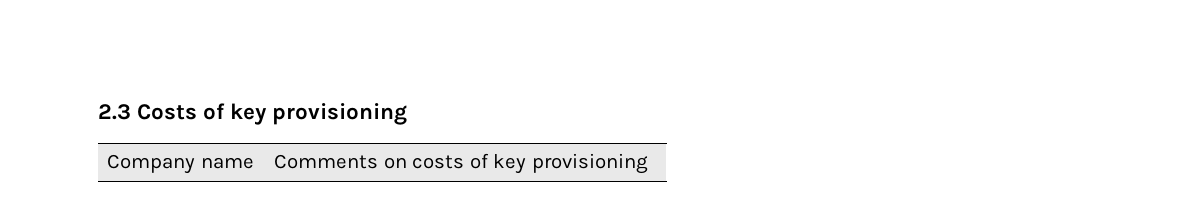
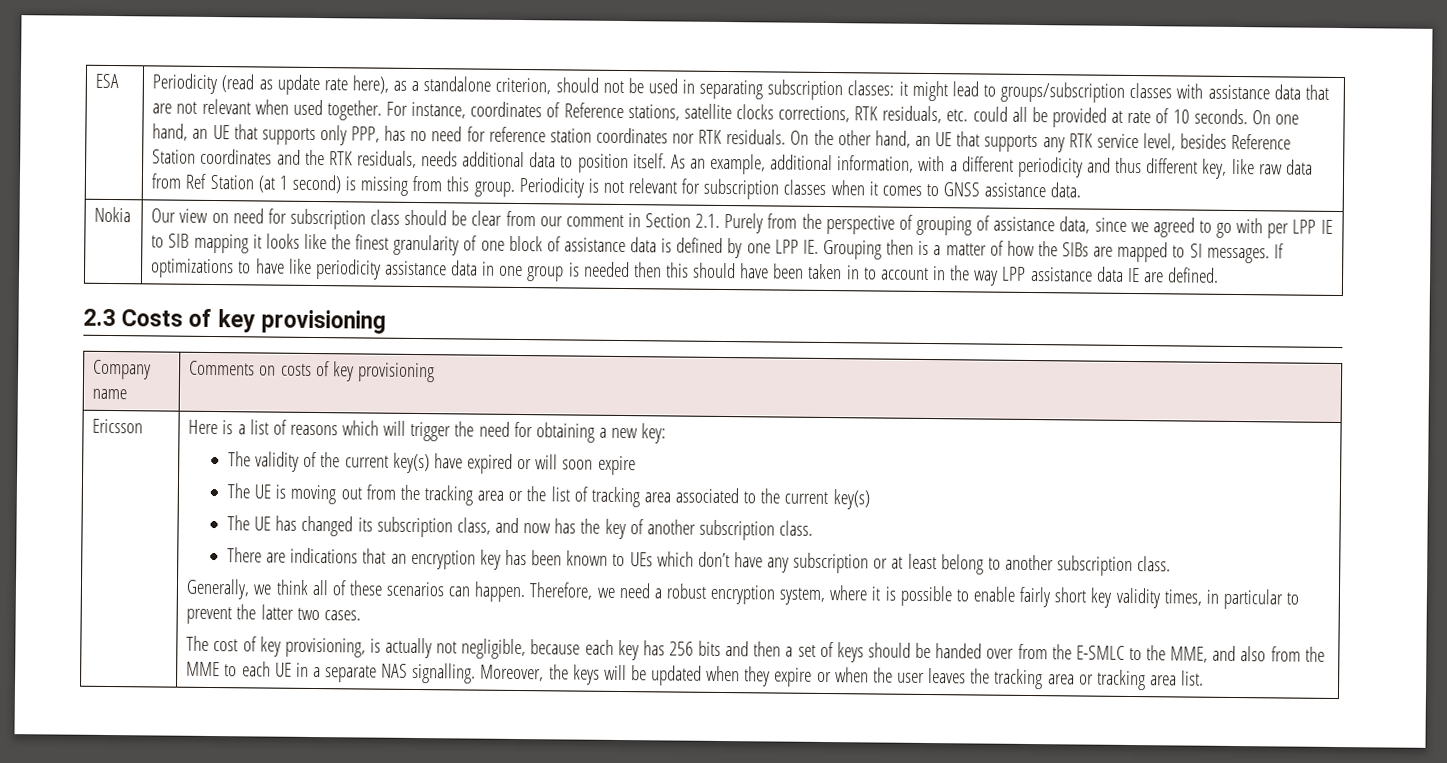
+ ESA | Periodicity (read as update rate here), as a standalone criterion, should not be used in separating subscription classes: it might lead to groups/subscription classes with assistance data that are not relevant when used together. For instance, coordinates of Reference stations, satellite clocks corrections, RTK residuals, etc. could all be provided at rate of 10 seconds. On one hand, an UE that supports only PPP, has no need for reference station coordinates nor RTK residuals. On the other hand, an UE that supports any RTK service level, besides Reference Station coordinates and the RTK residuals, needs additional data to position itself. As an example, additional information, with a different periodicity and thus different key, like raw data from Ref Station (at 1 second) is missing from this group. Periodicity is not relevant for subscription classes when it comes to GNSS assistance data.
+ Nokia | Our view on need for subscription class should be clear from our comment in Section 2.1. Purely from the perspective of grouping of assistance data, since we agreed to go with per LPP IE to SIB mapping it looks like the finest granularity of one block of assistance data is defined by one LPP IE. Grouping then is a matter of how the SIBs are mapped to SI messages. If optimizations to have like periodicity assistance data in one group is needed then this should have been taken in to account in the way LPP assistance data IE are defined.
+ Ericsson | Here is a list of reasons which will trigger the need for obtaining a new key:
+ The validity of the current key(s) have expired or will soon expire
+ The UE is moving out from the tracking area or the list of tracking area associated to the current key(s)
+ The UE has changed its subscription class, and now has the key of another subscription class.
+ There are indications that an encryption key has been known to UEs which don’t have any subscription or at least belong to another subscription class.
+ Generally, we think all of these scenarios can happen. Therefore, we need a robust encryption system, where it is possible to enable fairly short key validity times, in particular to prevent the latter two cases.
+ The cost of key provisioning, is actually not negligible, because each key has 256 bits and then a set of keys should be handed over from the E-SMLC to the MME, and also from the MME to each UE in a separate NAS signalling. Moreover, the keys will be updated when they expire or when the user leaves the tracking area or tracking area list.

